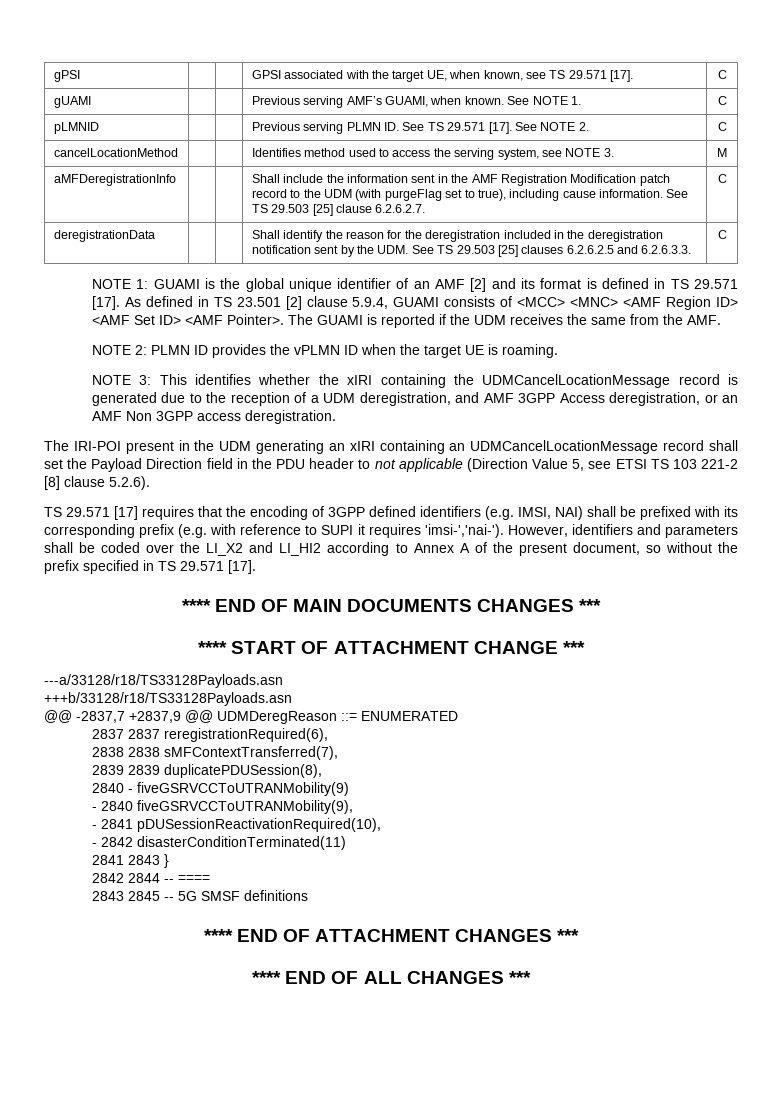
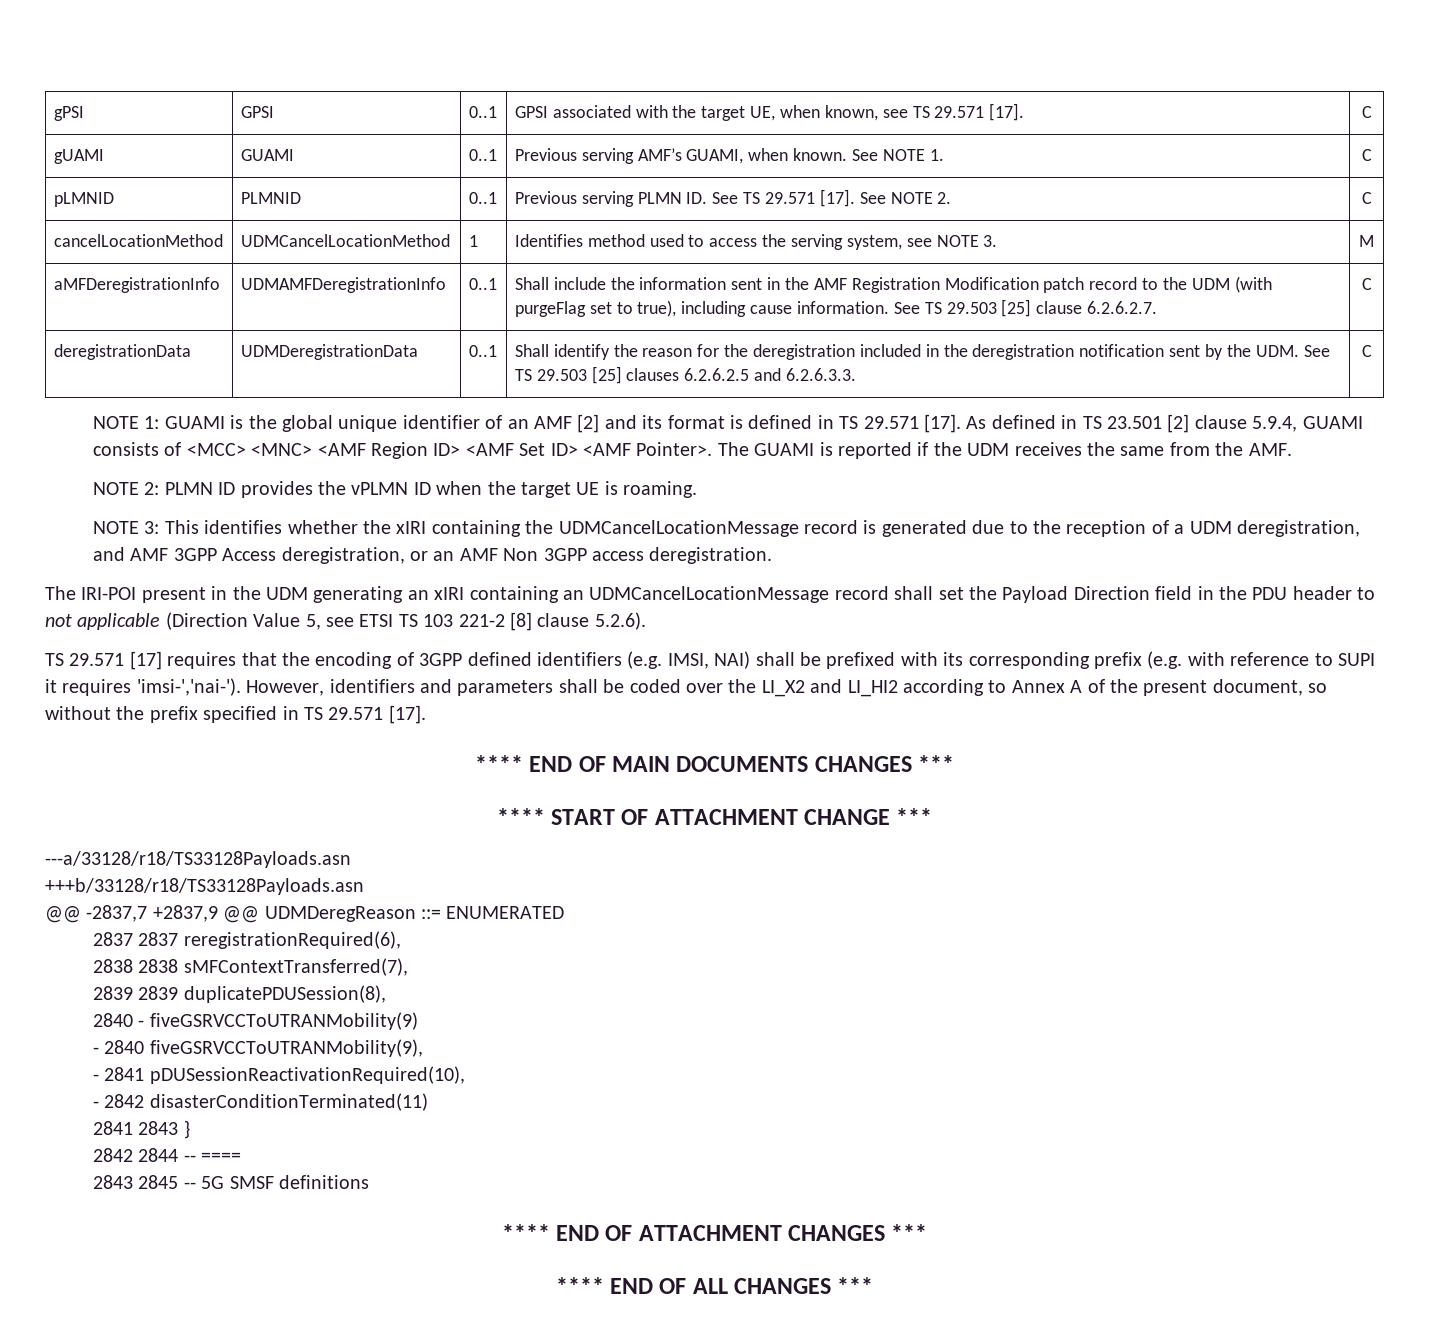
- gPSI | | | GPSI associated with the target UE, when known, see TS 29.571 [17]. | C
+ gPSI | GPSI | 0..1 | GPSI associated with the target UE, when known, see TS 29.571 [17]. | C
- gUAMI | | | Previous serving AMF’s GUAMI, when known. See NOTE 1. | C
+ gUAMI | GUAMI | 0..1 | Previous serving AMF’s GUAMI, when known. See NOTE 1. | C
- pLMNID | | | Previous serving PLMN ID. See TS 29.571 [17]. See NOTE 2. | C
+ pLMNID | PLMNID | 0..1 | Previous serving PLMN ID. See TS 29.571 [17]. See NOTE 2. | C
- cancelLocationMethod | | | Identifies method used to access the serving system, see NOTE 3. | M
+ cancelLocationMethod | UDMCancelLocationMethod | 1 | Identifies method used to access the serving system, see NOTE 3. | M
- aMFDeregistrationInfo | | | Shall include the information sent in the AMF Registration Modification patch record to the UDM (with purgeFlag set to true), including cause information. See TS 29.503 [25] clause 6.2.6.2.7. | C
+ aMFDeregistrationInfo | UDMAMFDeregistrationInfo | 0..1 | Shall include the information sent in the AMF Registration Modification patch record to the UDM (with purgeFlag set to true), including cause information. See TS 29.503 [25] clause 6.2.6.2.7. | C
- deregistrationData | | | Shall identify the reason for the deregistration included in the deregistration notification sent by the UDM. See TS 29.503 [25] clauses 6.2.6.2.5 and 6.2.6.3.3. | C
+ deregistrationData | UDMDeregistrationData | 0..1 | Shall identify the reason for the deregistration included in the deregistration notification sent by the UDM. See TS 29.503 [25] clauses 6.2.6.2.5 and 6.2.6.3.3. | C

